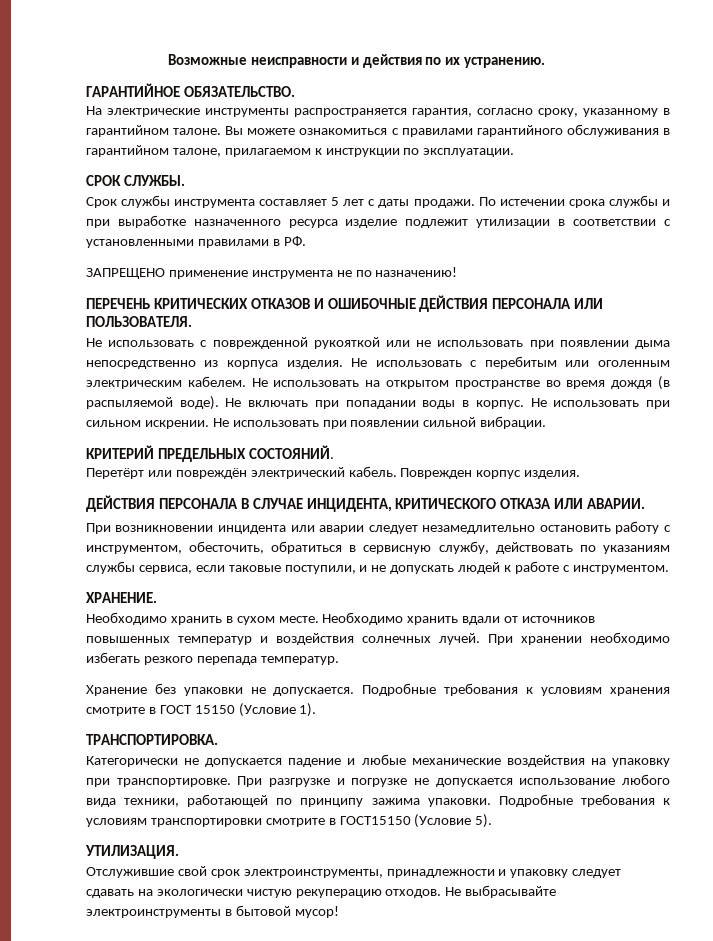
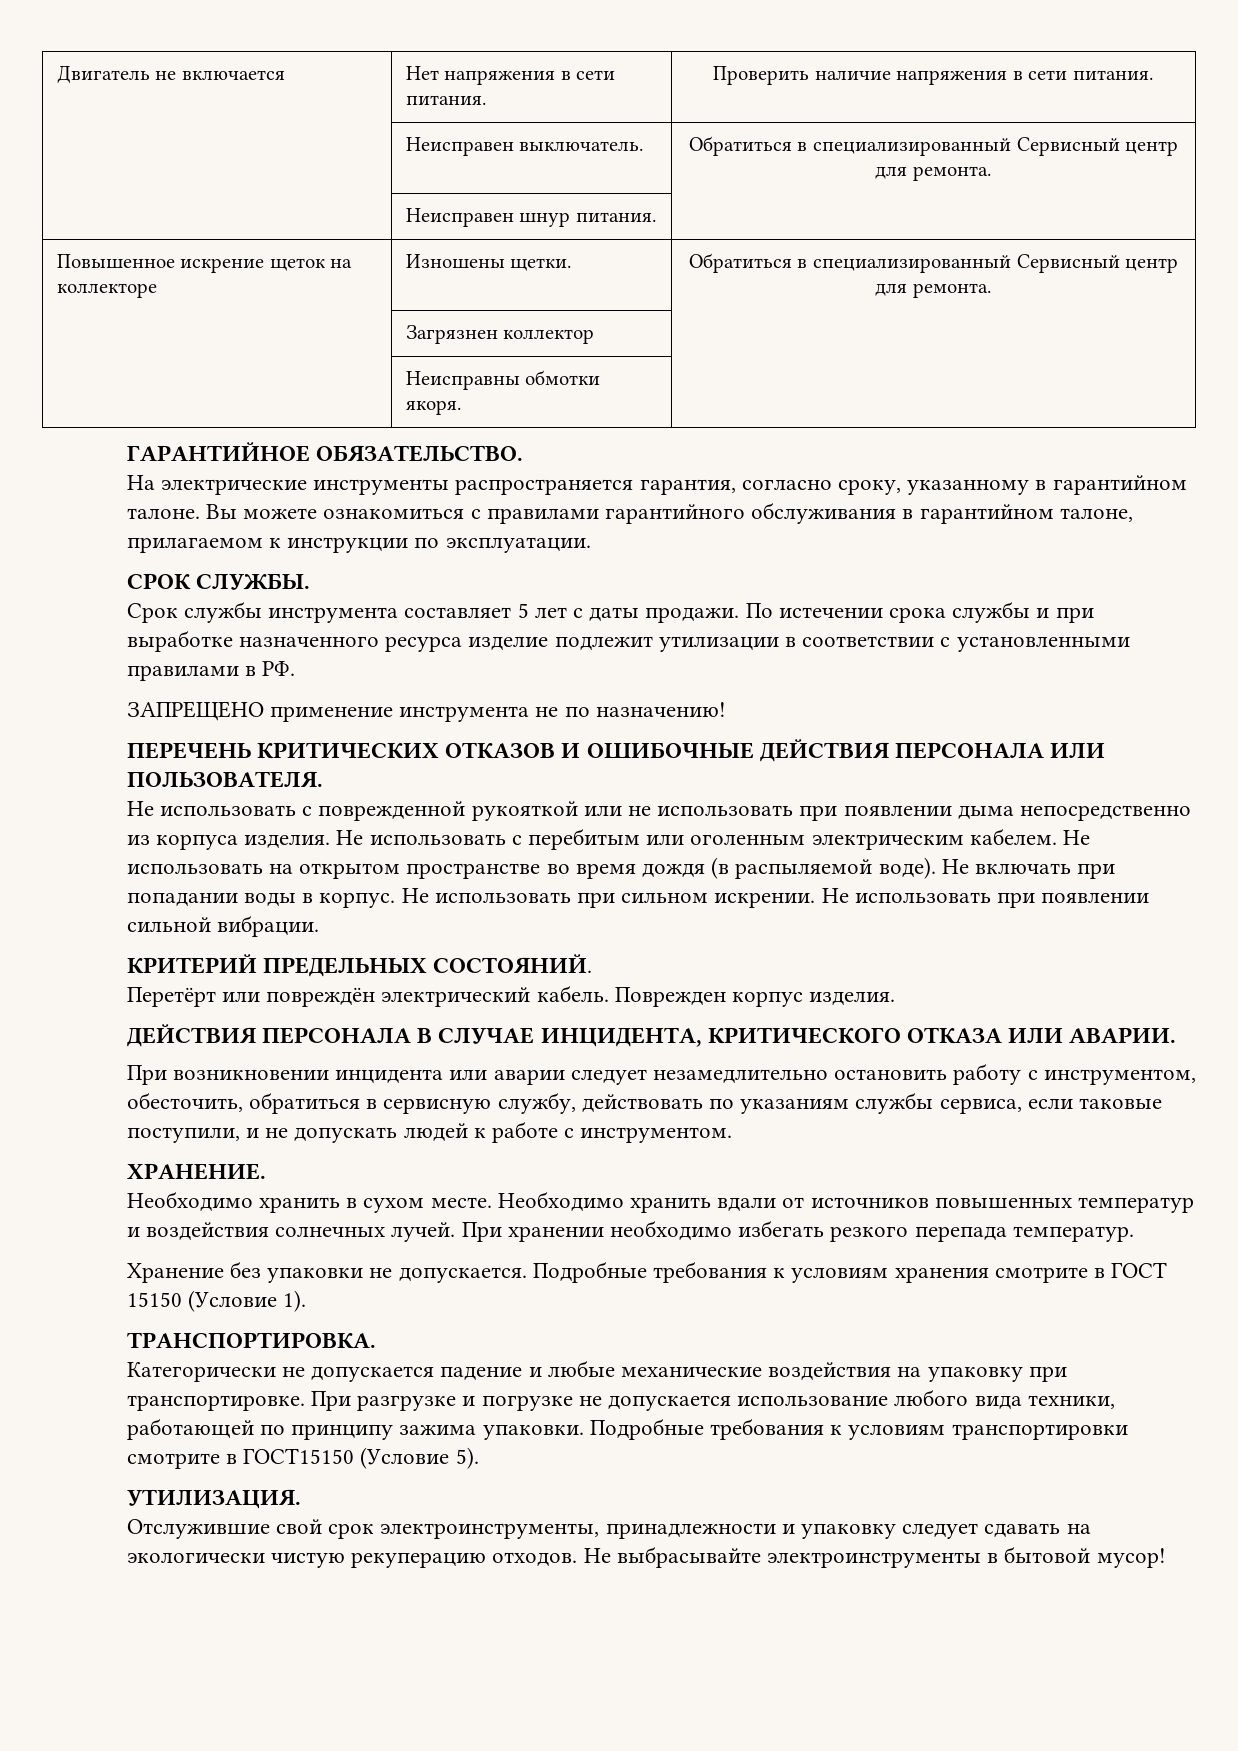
- Возможные неисправности и действия по их устранению.
+ Двигатель не включается | Нет напряжения в сети питания. | Проверить наличие напряжения в сети питания.
+ | Неисправен выключатель. | Обратиться в специализированный Сервисный центр для ремонта.
+ | Неисправен шнур питания. |
+ Повышенное искрение щеток на коллекторе | Изношены щетки. | Обратиться в специализированный Сервисный центр для ремонта.
+ | Загрязнен коллектор |
+ | Неисправны обмотки якоря. |

